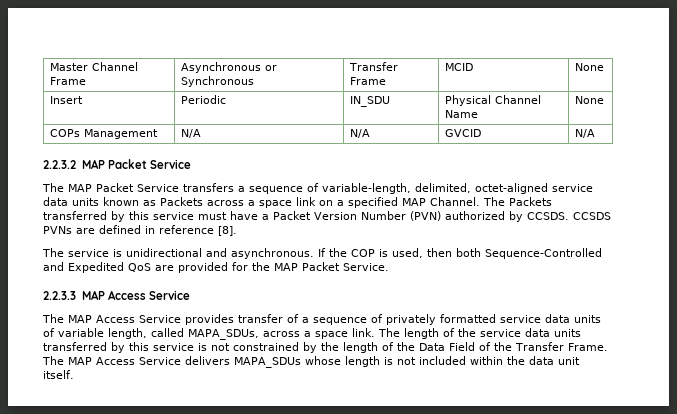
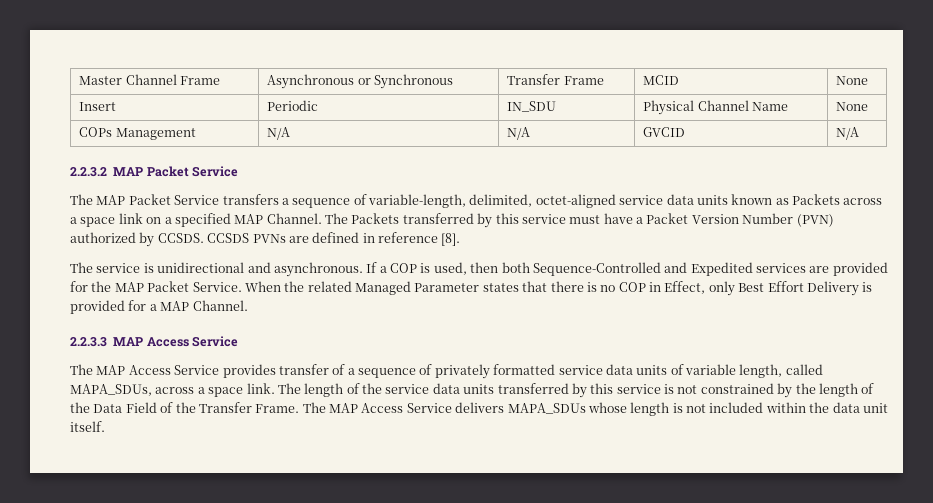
- If the COP is used, then both Sequence-Controlled and Expedited QoS are provided for the MAP Packet Service.
+ If a COP is used, then both Sequence-Controlled and Expedited services are provided for the MAP Packet Service. When the related Managed Parameter states that there is no COP in Effect, only Best Effort Delivery is provided for a MAP Channel.

